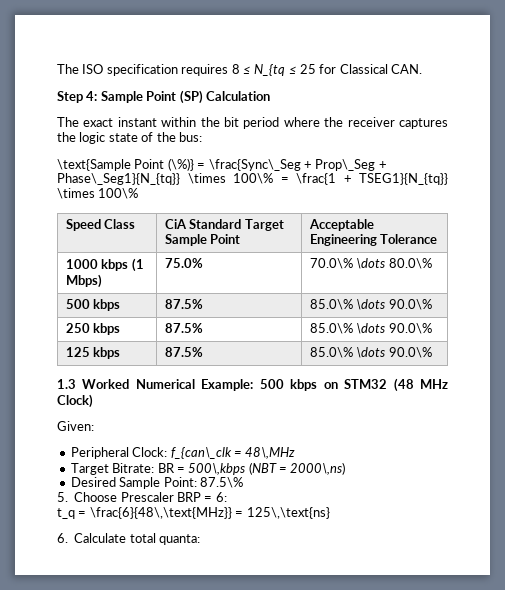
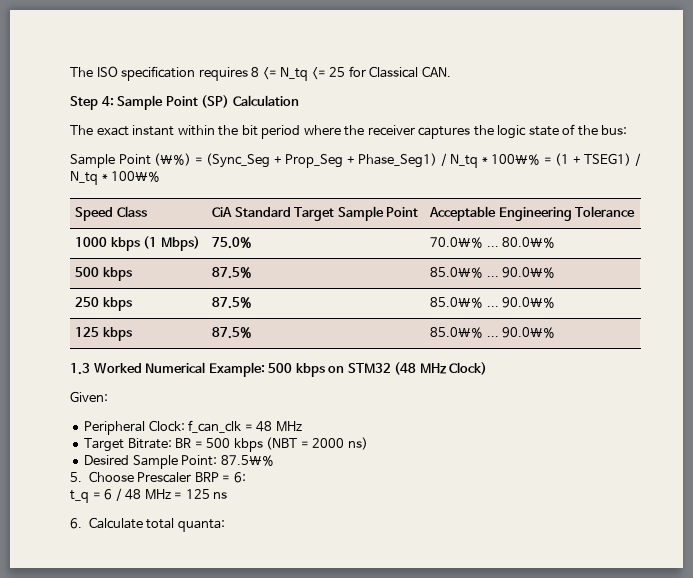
- The ISO specification requires 8 ≤ N_{tq ≤ 25 for Classical CAN.
+ The ISO specification requires 8 <= N_tq <= 25 for Classical CAN.
- \text{Sample Point (\%)} = \frac{Sync\_Seg + Prop\_Seg + Phase\_Seg1}{N_{tq}} \times 100\% = \frac{1 + TSEG1}{N_{tq}} \times 100\%
+ Sample Point (\%) = (Sync_Seg + Prop_Seg + Phase_Seg1) / N_tq * 100\% = (1 + TSEG1) / N_tq * 100\%
- 1000 kbps (1 Mbps) | 75.0% | 70.0\% \dots 80.0\%
+ 1000 kbps (1 Mbps) | 75.0% | 70.0\% ... 80.0\%
- 500 kbps | 87.5% | 85.0\% \dots 90.0\%
+ 500 kbps | 87.5% | 85.0\% ... 90.0\%
- 250 kbps | 87.5% | 85.0\% \dots 90.0\%
+ 250 kbps | 87.5% | 85.0\% ... 90.0\%
- 125 kbps | 87.5% | 85.0\% \dots 90.0\%
+ 125 kbps | 87.5% | 85.0\% ... 90.0\%
- Peripheral Clock: f_{can\_clk = 48\,MHz
+ Peripheral Clock: f_can_clk = 48 MHz
- Target Bitrate: BR = 500\,kbps (NBT = 2000\,ns)
+ Target Bitrate: BR = 500 kbps (NBT = 2000 ns)
- t_q = \frac{6}{48\,\text{MHz}} = 125\,\text{ns}
+ t_q = 6 / 48 MHz = 125 ns

